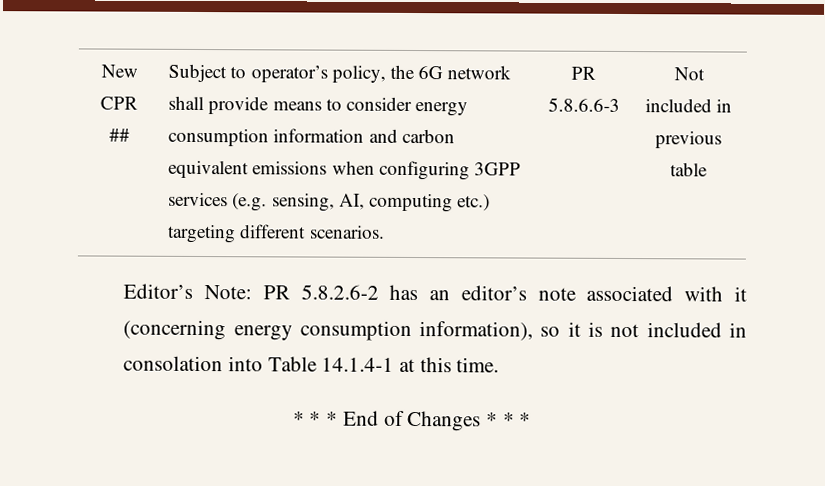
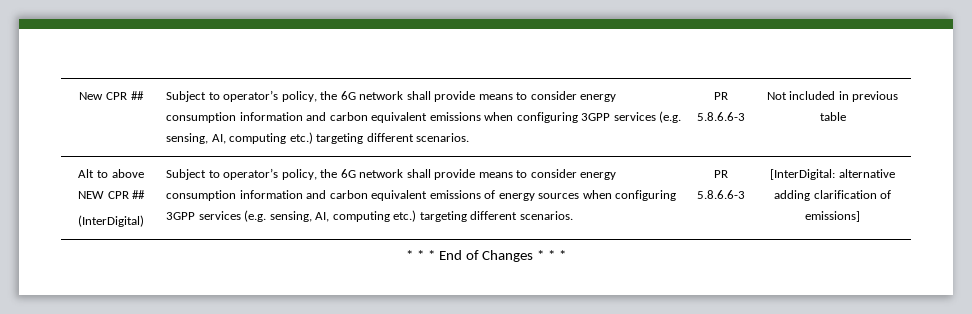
- Editor’s Note: PR 5.8.2.6-2 has an editor’s note associated with it (concerning energy consumption information), so it is not included in consolation into Table 14.1.4-1 at this time.
+ Alt to above NEW CPR ##
+ (InterDigital) | Subject to operator’s policy, the 6G network shall provide means to consider energy consumption information and carbon equivalent emissions of energy sources when configuring 3GPP services (e.g. sensing, AI, computing etc.) targeting different scenarios. | PR 5.8.6.6-3 | [InterDigital: alternative adding clarification of emissions]

